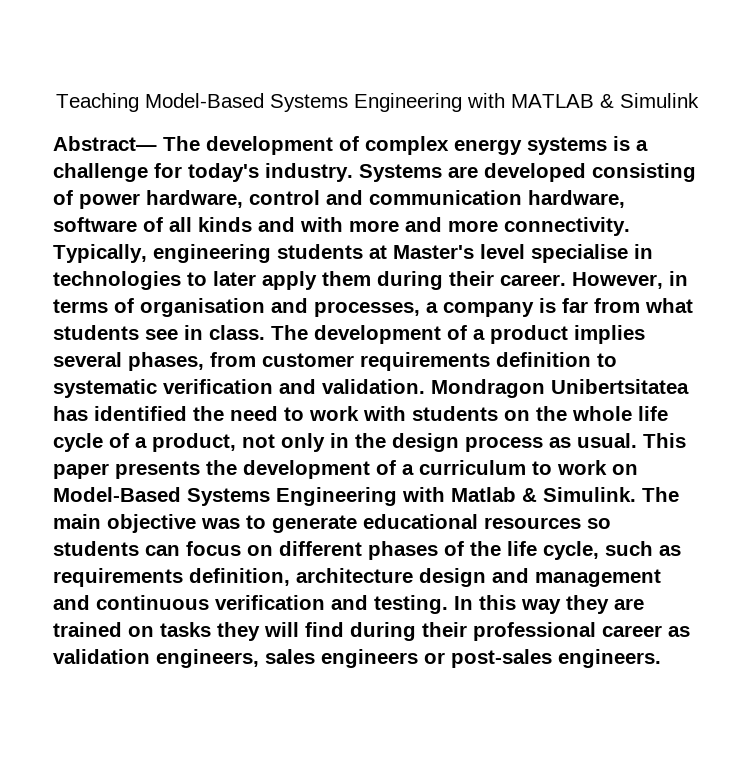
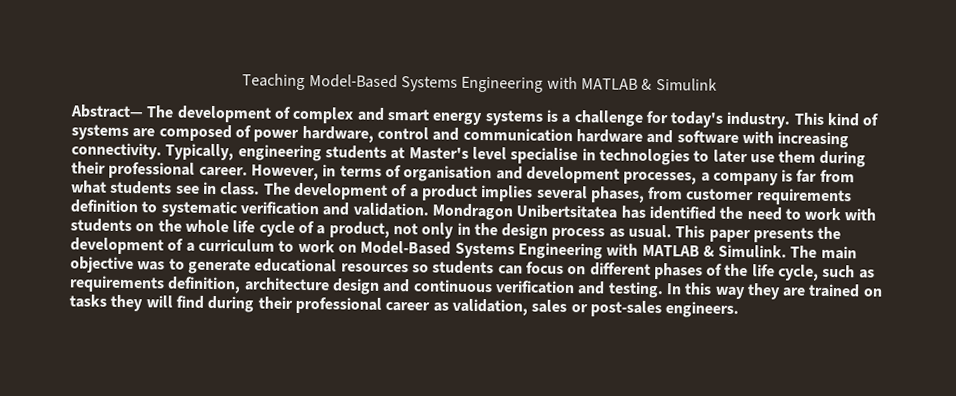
- Abstract— The development of complex energy systems is a challenge for today's industry.
+ Abstract— The development of complex and smart energy systems is a challenge for today's industry.
- Systems are developed consisting of power hardware, control and communication hardware, software of all kinds and with more and more connectivity.
+ This kind of systems are composed of power hardware, control and communication hardware and software with increasing connectivity.
- Typically, engineering students at Master's level specialise in technologies to later apply them during their career.
+ Typically, engineering students at Master's level specialise in technologies to later use them during their professional career.
- However, in terms of organisation and processes, a company is far from what students see in class.
+ However, in terms of organisation and development processes, a company is far from what students see in class.
- This paper presents the development of a curriculum to work on Model-Based Systems Engineering with Matlab & Simulink.
+ This paper presents the development of a curriculum to work on Model-Based Systems Engineering with MATLAB & Simulink.
- The main objective was to generate educational resources so students can focus on different phases of the life cycle, such as requirements definition, architecture design and management and continuous verification and testing.
+ The main objective was to generate educational resources so students can focus on different phases of the life cycle, such as requirements definition, architecture design and continuous verification and testing.
- In this way they are trained on tasks they will find during their professional career as validation engineers, sales engineers or post-sales engineers.
+ In this way they are trained on tasks they will find during their professional career as validation, sales or post-sales engineers.

